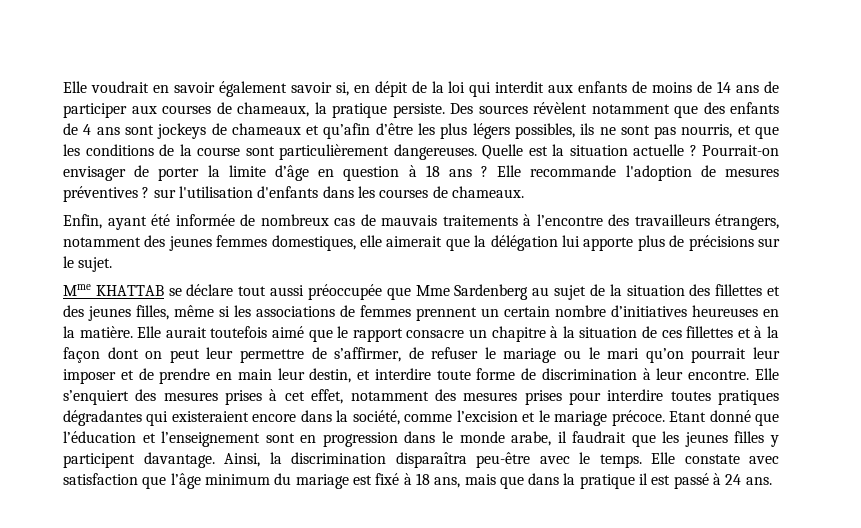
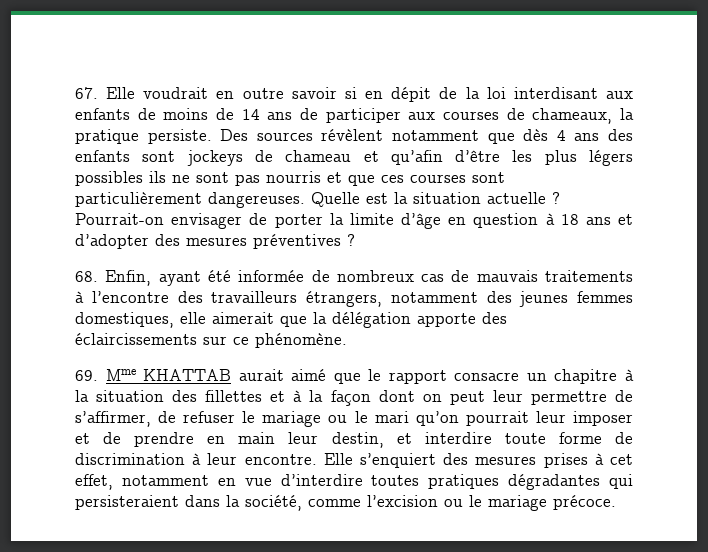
- Elle voudrait en savoir également savoir si, en dépit de la loi qui interdit aux enfants de moins de 14 ans de participer aux courses de chameaux, la pratique persiste.
+ 67. Elle voudrait en outre savoir si en dépit de la loi interdisant aux enfants de moins de 14 ans de participer aux courses de chameaux, la pratique persiste.
- Des sources révèlent notamment que des enfants de 4 ans sont jockeys de chameaux et qu’afin d’être les plus légers possibles, ils ne sont pas nourris, et que les conditions de la course sont particulièrement dangereuses.
+ Des sources révèlent notamment que dès 4 ans des enfants sont jockeys de chameau et qu’afin d’être les plus légers possibles ils ne sont pas nourris et que ces courses sont particulièrement dangereuses.
- Pourrait-on envisager de porter la limite d’âge en question à 18 ans ? Elle recommande l'adoption de mesures préventives ? sur l'utilisation d'enfants dans les courses de chameaux.
- Enfin, ayant été informée de nombreux cas de mauvais traitements à l’encontre des travailleurs étrangers, notamment des jeunes femmes domestiques, elle aimerait que la délégation lui apporte plus de précisions sur le sujet.
- Mme KHATTAB se déclare tout aussi préoccupée que Mme Sardenberg au sujet de la situation des fillettes et des jeunes filles, même si les associations de femmes prennent un certain nombre d’initiatives heureuses en la matière. Elle aurait toutefois aimé que le rapport consacre un chapitre à la situation de ces fillettes et à la façon dont on peut leur permettre de s’affirmer, de refuser le mariage ou le mari qu’on pourrait leur imposer et de prendre en main leur destin, et interdire toute forme de discrimination à leur encontre.
+ Pourrait-on envisager de porter la limite d’âge en question à 18 ans et d’adopter des mesures préventives ?
+ 68. Enfin, ayant été informée de nombreux cas de mauvais traitements à l’encontre des travailleurs étrangers, notamment des jeunes femmes domestiques, elle aimerait que la délégation apporte des éclaircissements sur ce phénomène.
+ 69. Mme KHATTAB aurait aimé que le rapport consacre un chapitre à la situation des fillettes et à la façon dont on peut leur permettre de s’affirmer, de refuser le mariage ou le mari qu’on pourrait leur imposer et de prendre en main leur destin, et interdire toute forme de discrimination à leur encontre.
- Elle s’enquiert des mesures prises à cet effet, notamment des mesures prises pour interdire toutes pratiques dégradantes qui existeraient encore dans la société, comme l’excision et le mariage précoce. Etant donné que l’éducation et l’enseignement sont en progression dans le monde arabe, il faudrait que les jeunes filles y participent davantage. Ainsi, la discrimination disparaîtra peu-être avec le temps. Elle constate avec satisfaction que l’âge minimum du mariage est fixé à 18 ans, mais que dans la pratique il est passé à 24 ans.
+ Elle s’enquiert des mesures prises à cet effet, notamment en vue d’interdire toutes pratiques dégradantes qui persisteraient dans la société, comme l’excision ou le mariage précoce.

